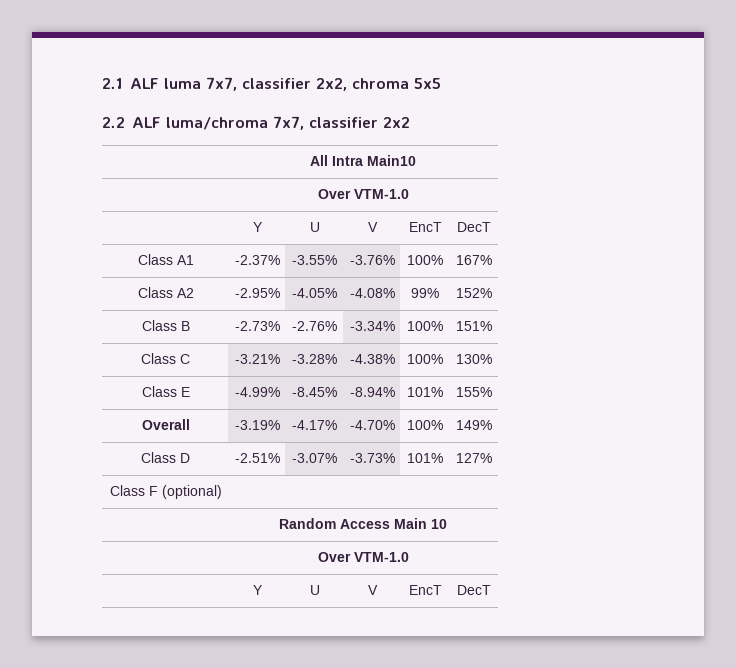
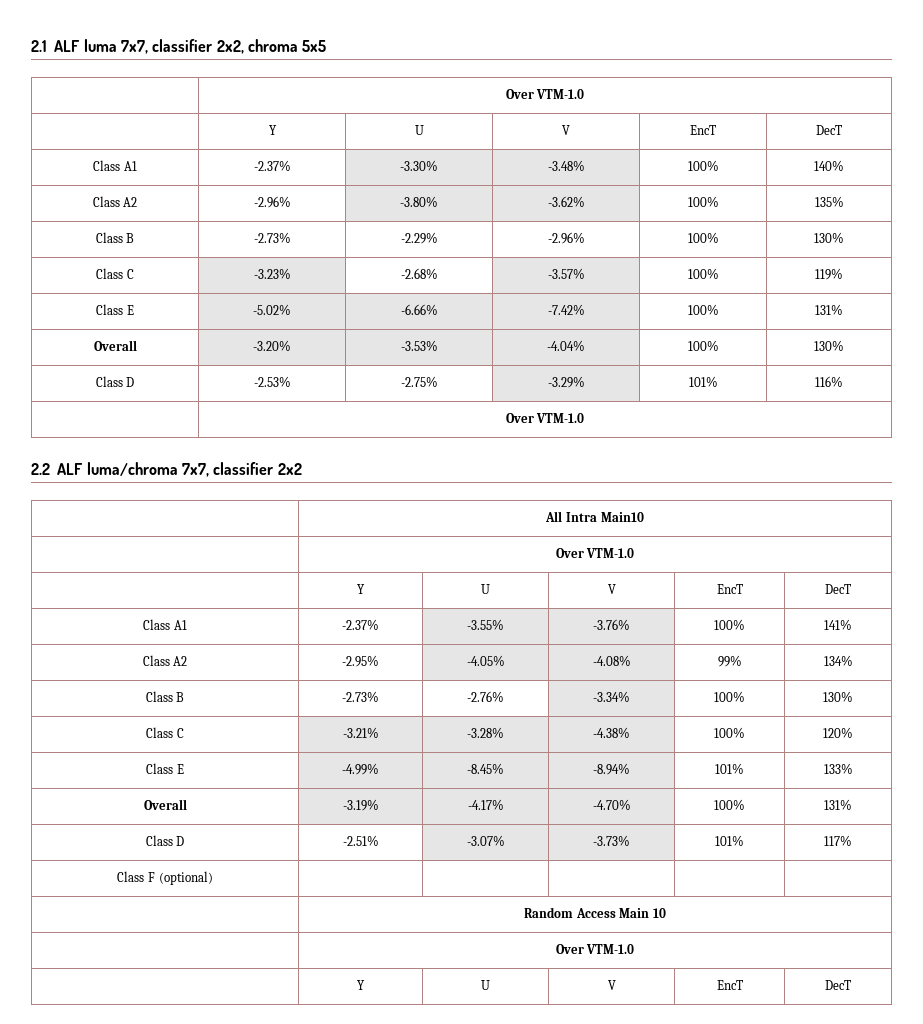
  2.1 ALF luma 7x7, classifier 2x2, chroma 5x5
+ | Over VTM-1.0
+ | Y | U | V | EncT | DecT
+ Class A1 | -2.37% | -3.30% | -3.48% | 100% | 140%
+ Class A2 | -2.96% | -3.80% | -3.62% | 100% | 135%
+ Class B | -2.73% | -2.29% | -2.96% | 100% | 130%
+ Class C | -3.23% | -2.68% | -3.57% | 100% | 119%
+ Class E | -5.02% | -6.66% | -7.42% | 100% | 131%
+ Overall | -3.20% | -3.53% | -4.04% | 100% | 130%
+ Class D | -2.53% | -2.75% | -3.29% | 101% | 116%
+ | Over VTM-1.0
- Class A1 | -2.37% | -3.55% | -3.76% | 100% | 167%
+ Class A1 | -2.37% | -3.55% | -3.76% | 100% | 141%
- Class A2 | -2.95% | -4.05% | -4.08% | 99% | 152%
+ Class A2 | -2.95% | -4.05% | -4.08% | 99% | 134%
- Class B | -2.73% | -2.76% | -3.34% | 100% | 151%
+ Class B | -2.73% | -2.76% | -3.34% | 100% | 130%
- Class C | -3.21% | -3.28% | -4.38% | 100% | 130%
+ Class C | -3.21% | -3.28% | -4.38% | 100% | 120%
- Class E | -4.99% | -8.45% | -8.94% | 101% | 155%
+ Class E | -4.99% | -8.45% | -8.94% | 101% | 133%
- Overall | -3.19% | -4.17% | -4.70% | 100% | 149%
+ Overall | -3.19% | -4.17% | -4.70% | 100% | 131%
- Class D | -2.51% | -3.07% | -3.73% | 101% | 127%
+ Class D | -2.51% | -3.07% | -3.73% | 101% | 117%

